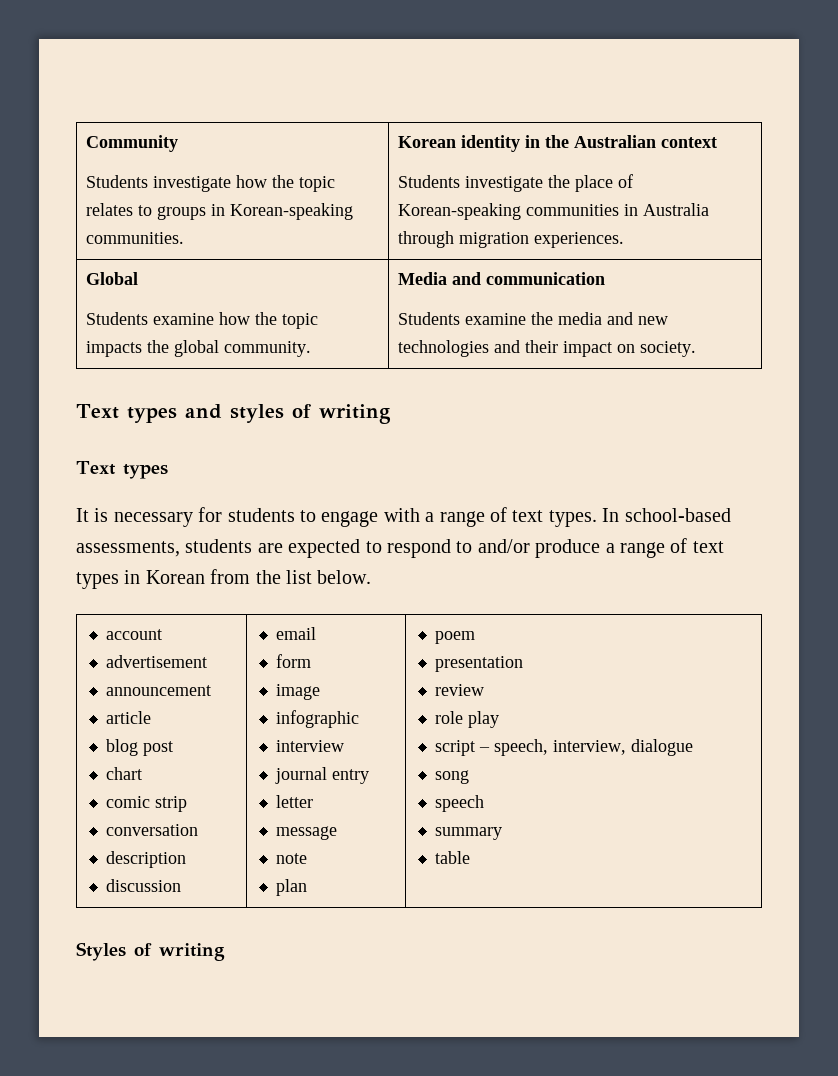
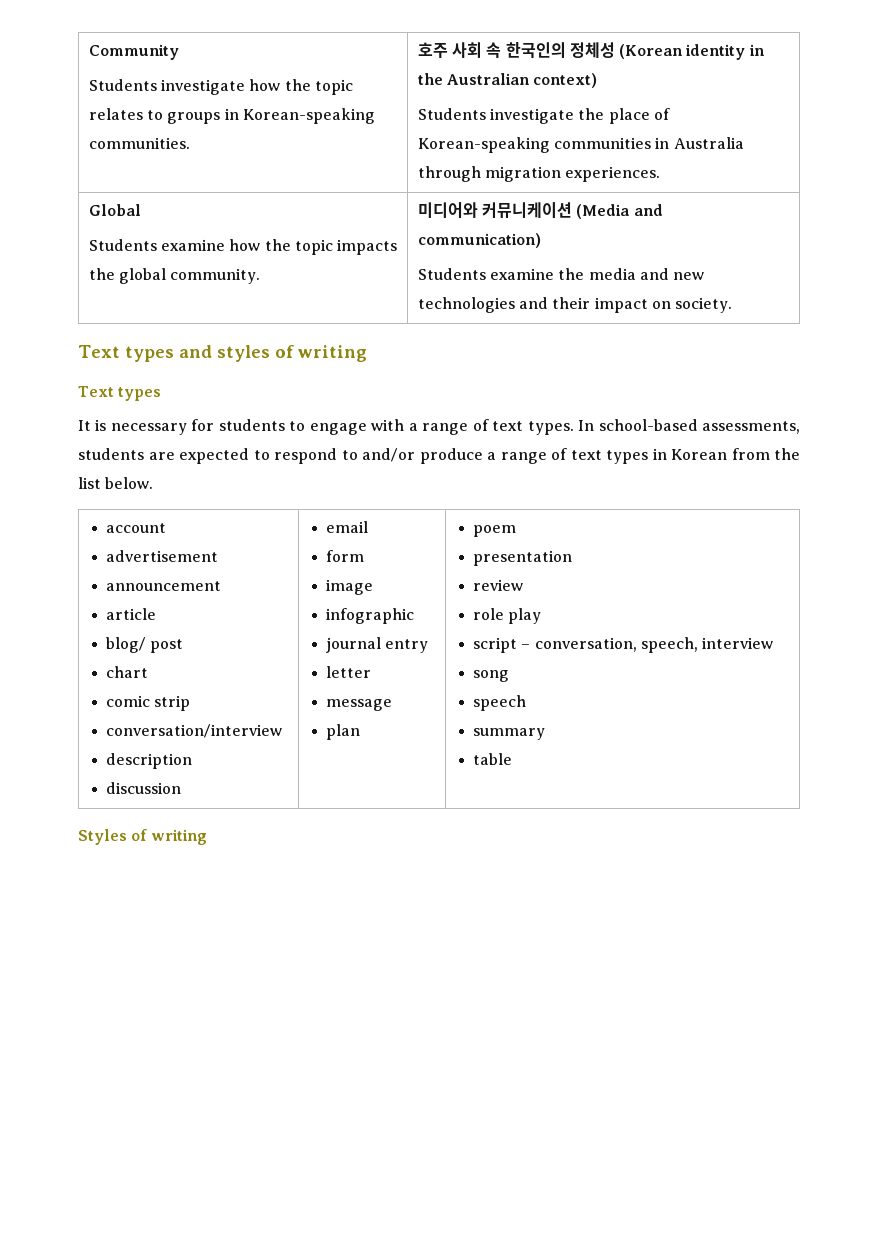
  Community
- Students investigate how the topic relates to groups in Korean-speaking communities. | Korean identity in the Australian context
+ Students investigate how the topic relates to groups in Korean-speaking communities. | 호주 사회 속 한국인의 정체성 (Korean identity in the Australian context)
  Global
- Students examine how the topic impacts the global community. | Media and communication
+ Students examine how the topic impacts the global community. | 미디어와 커뮤니케이션 (Media and communication)
  account
  advertisement
  announcement
  article
- blog post
+ blog/ post
  chart
  comic strip
- conversation
+ conversation/interview
  description
  discussion | email
  form
  image
  infographic
- interview
  journal entry
  letter
  message
- note
  plan | poem
  presentation
  review
  role play
- script – speech, interview, dialogue
+ script – conversation, speech, interview

